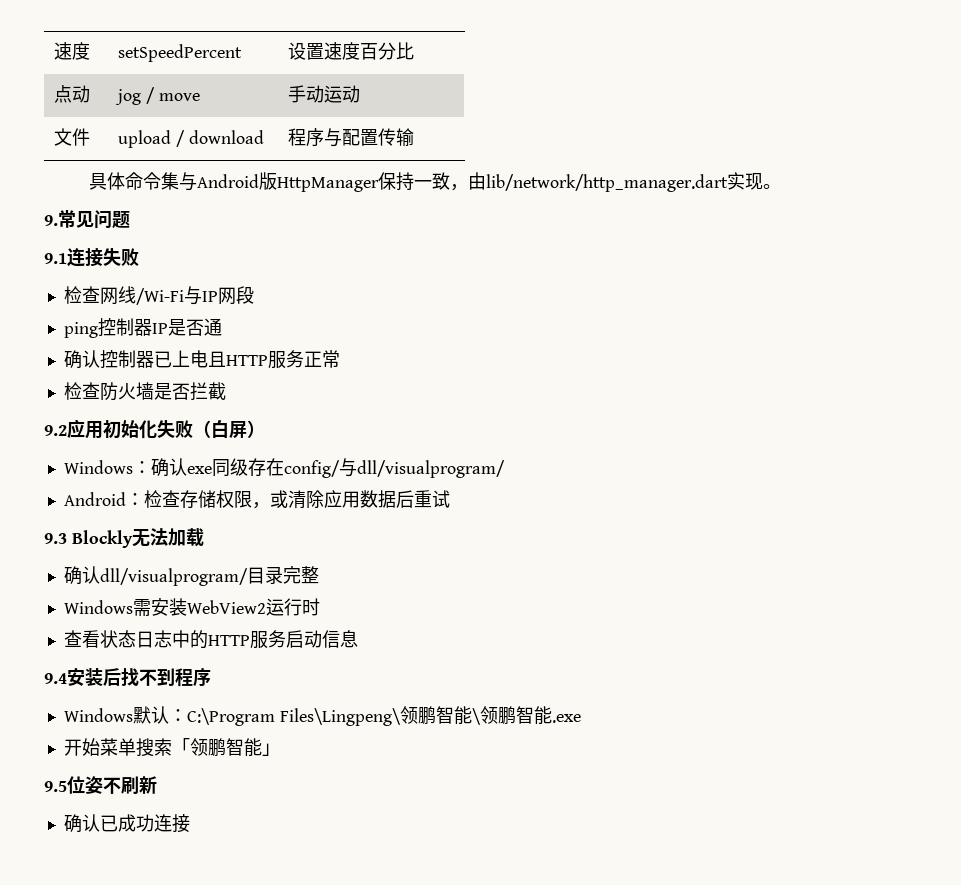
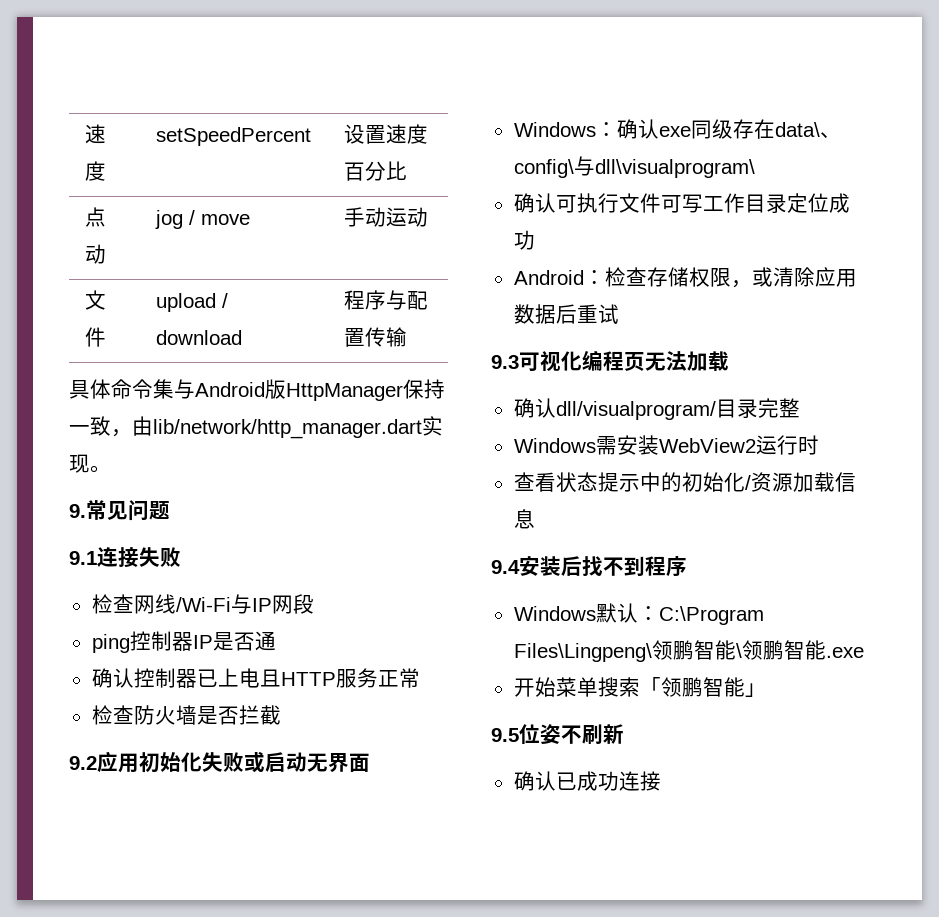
- 9.2应用初始化失败（白屏）
+ 9.2应用初始化失败或启动无界面
- Windows：确认exe同级存在config/与dll/visualprogram/
+ Windows：确认exe同级存在data\、config\与dll\visualprogram\
+ 确认可执行文件可写工作目录定位成功
- 9.3 Blockly无法加载
+ 9.3可视化编程页无法加载
- 查看状态日志中的HTTP服务启动信息
+ 查看状态提示中的初始化/资源加载信息

